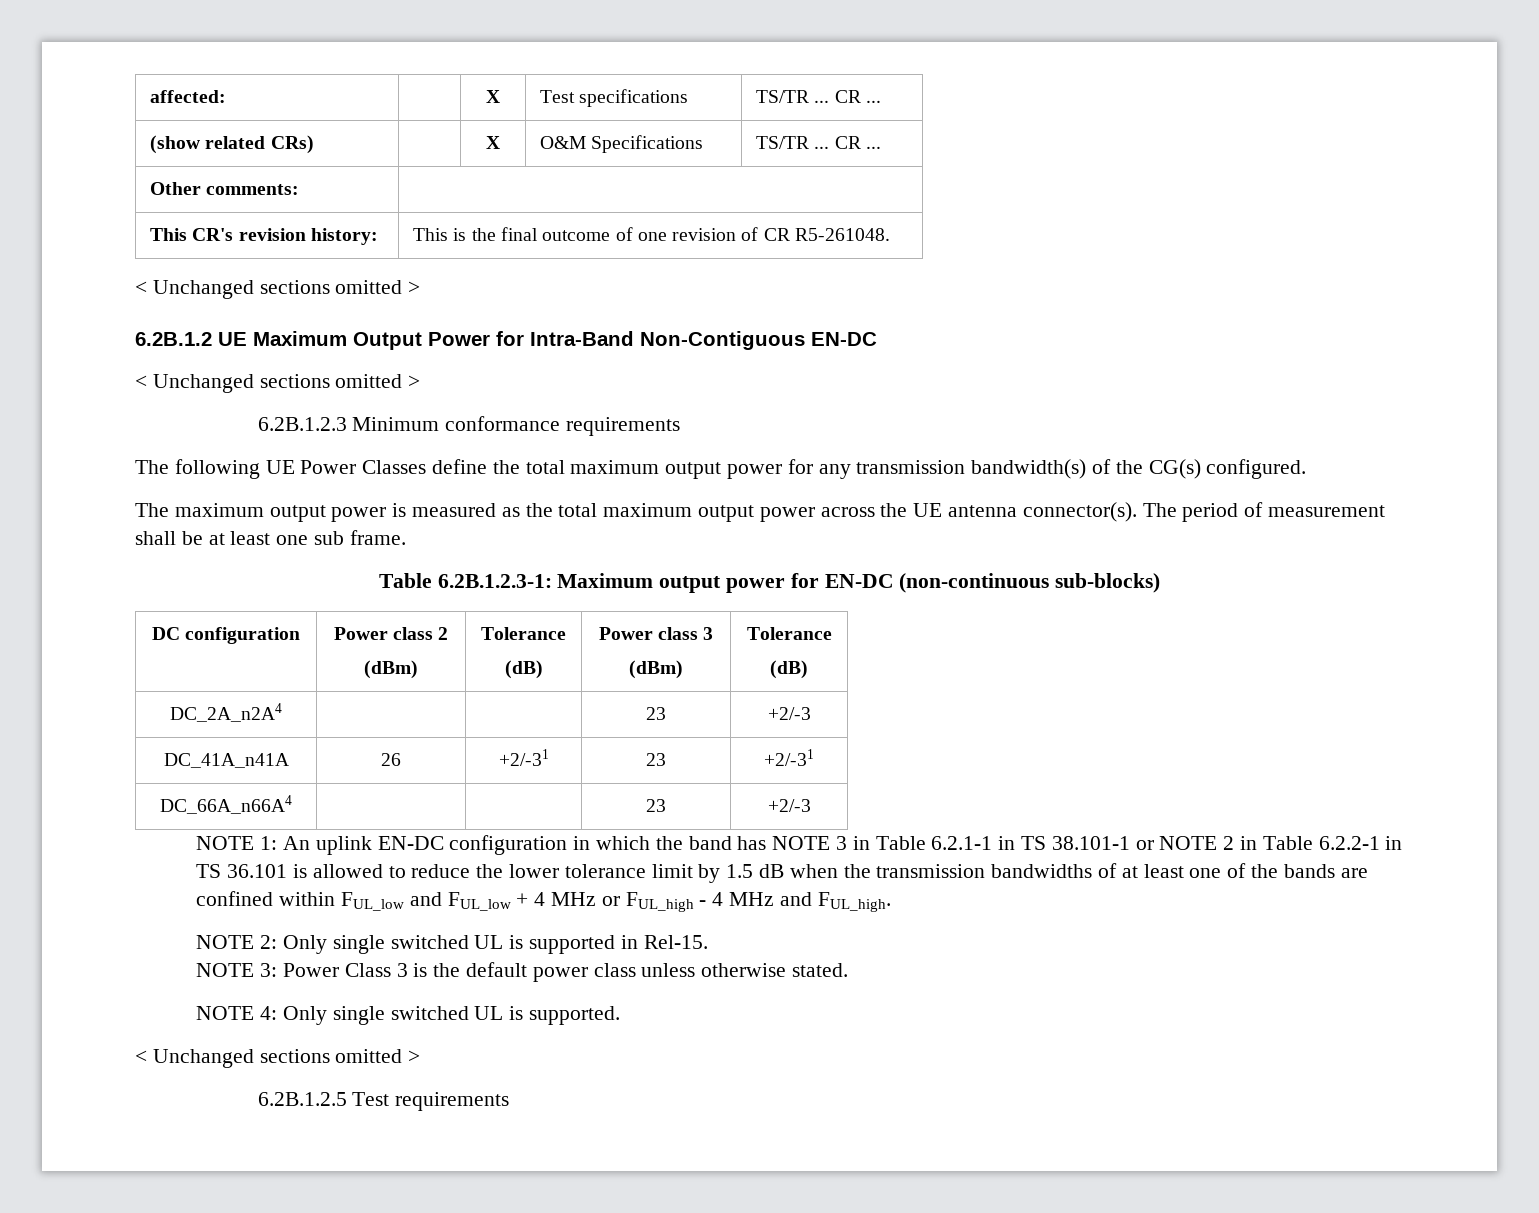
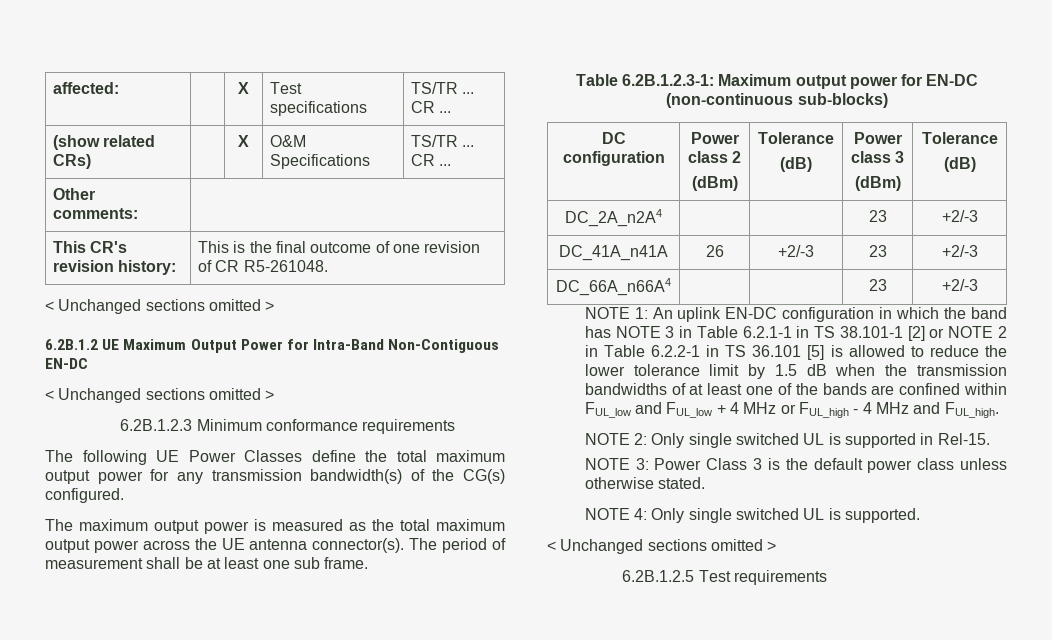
- DC_41A_n41A | 26 | +2/-31 | 23 | +2/-31
+ DC_41A_n41A | 26 | +2/-3 | 23 | +2/-3
- An uplink EN-DC configuration in which the band has NOTE 3 in Table 6.2.1-1 in TS 38.101-1 or NOTE 2 in Table 6.2.2-1 in TS 36.101 is allowed to reduce the lower tolerance limit by 1.5 dB when the transmission bandwidths of at least one of the bands are confined within FUL_low and FUL_low + 4 MHz or FUL_high - 4 MHz and FUL_high.
+ An uplink EN-DC configuration in which the band has NOTE 3 in Table 6.2.1-1 in TS 38.101-1 [2] or NOTE 2 in Table 6.2.2-1 in TS 36.101 [5] is allowed to reduce the lower tolerance limit by 1.5 dB when the transmission bandwidths of at least one of the bands are confined within FUL_low and FUL_low + 4 MHz or FUL_high - 4 MHz and FUL_high.

